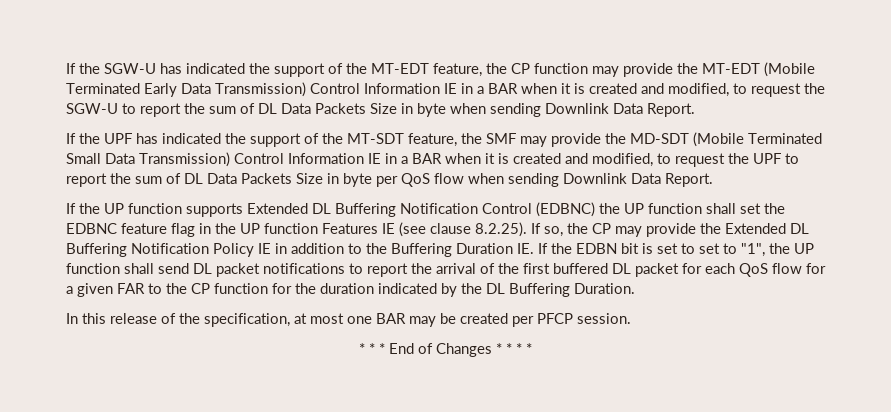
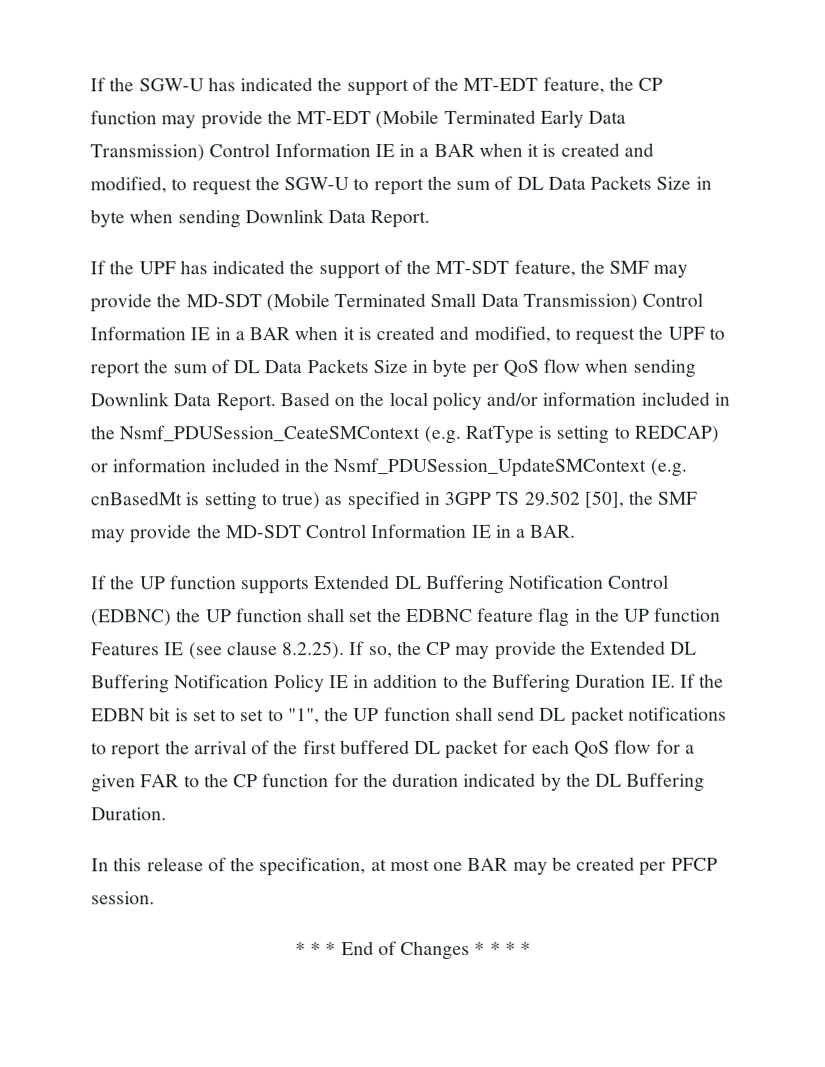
+ Based on the local policy and/or information included in the Nsmf_PDUSession_CeateSMContext (e.g. RatType is setting to REDCAP) or information included in the Nsmf_PDUSession_UpdateSMContext (e.g. cnBasedMt is setting to true) as specified in 3GPP TS 29.502 [50], the SMF may provide the MD-SDT Control Information IE in a BAR.

